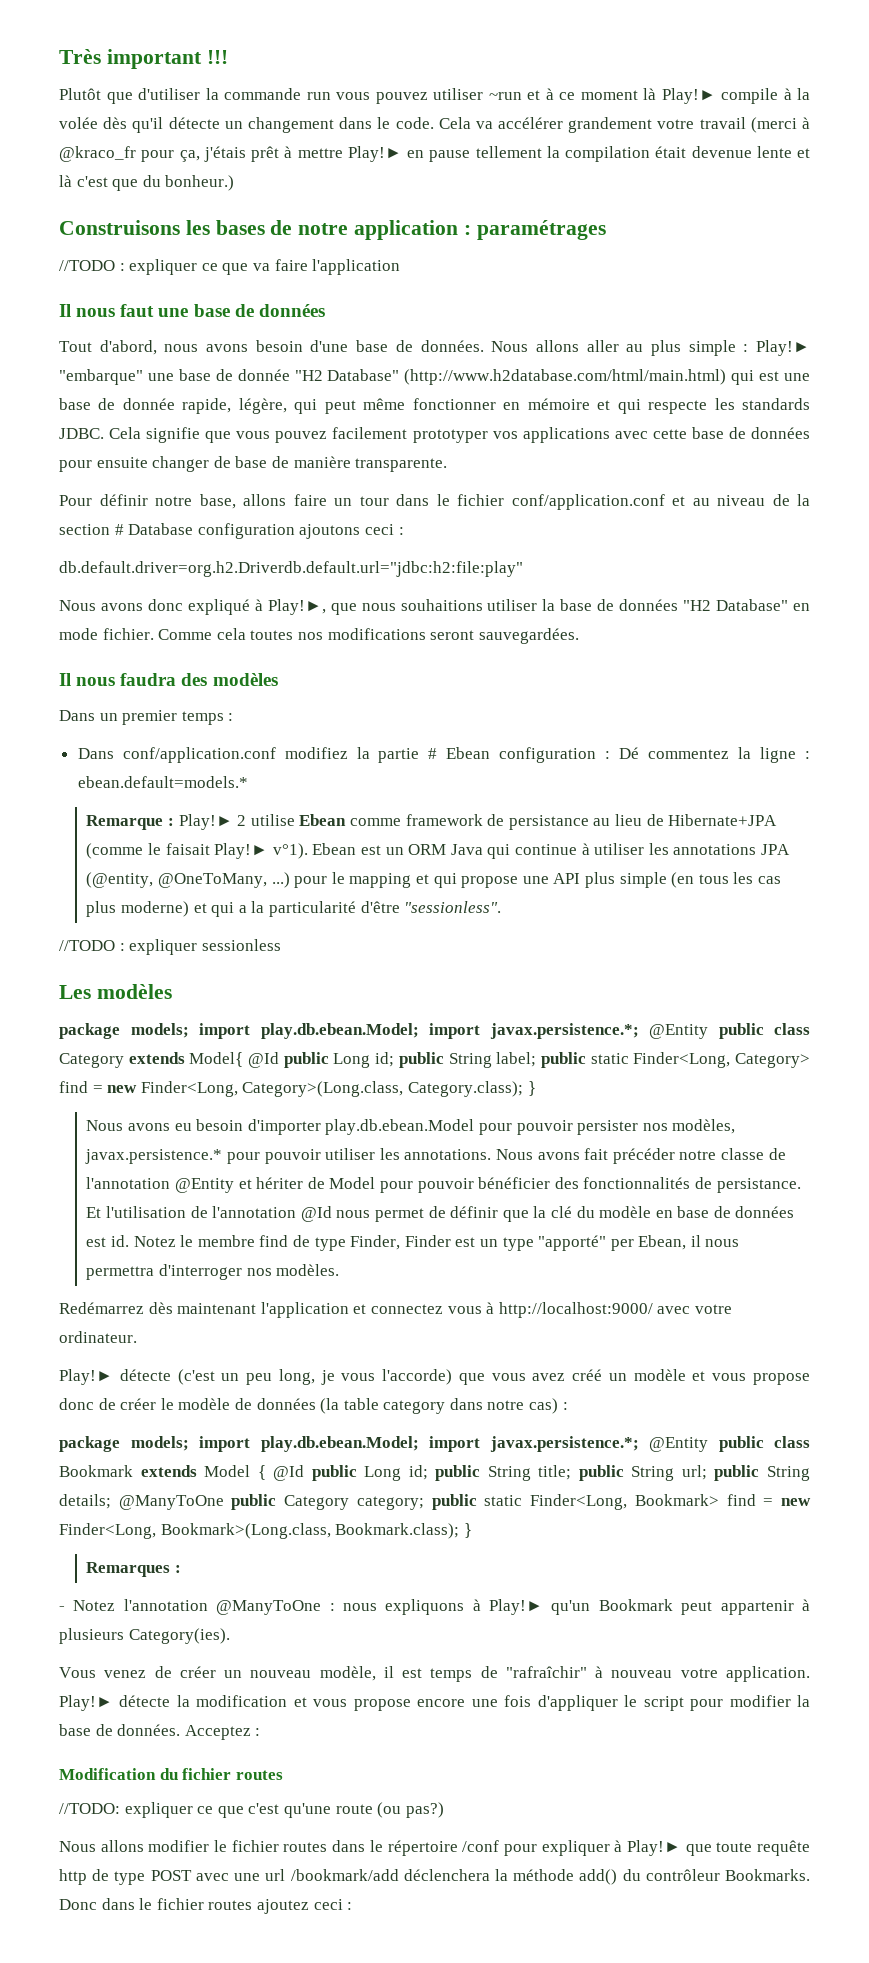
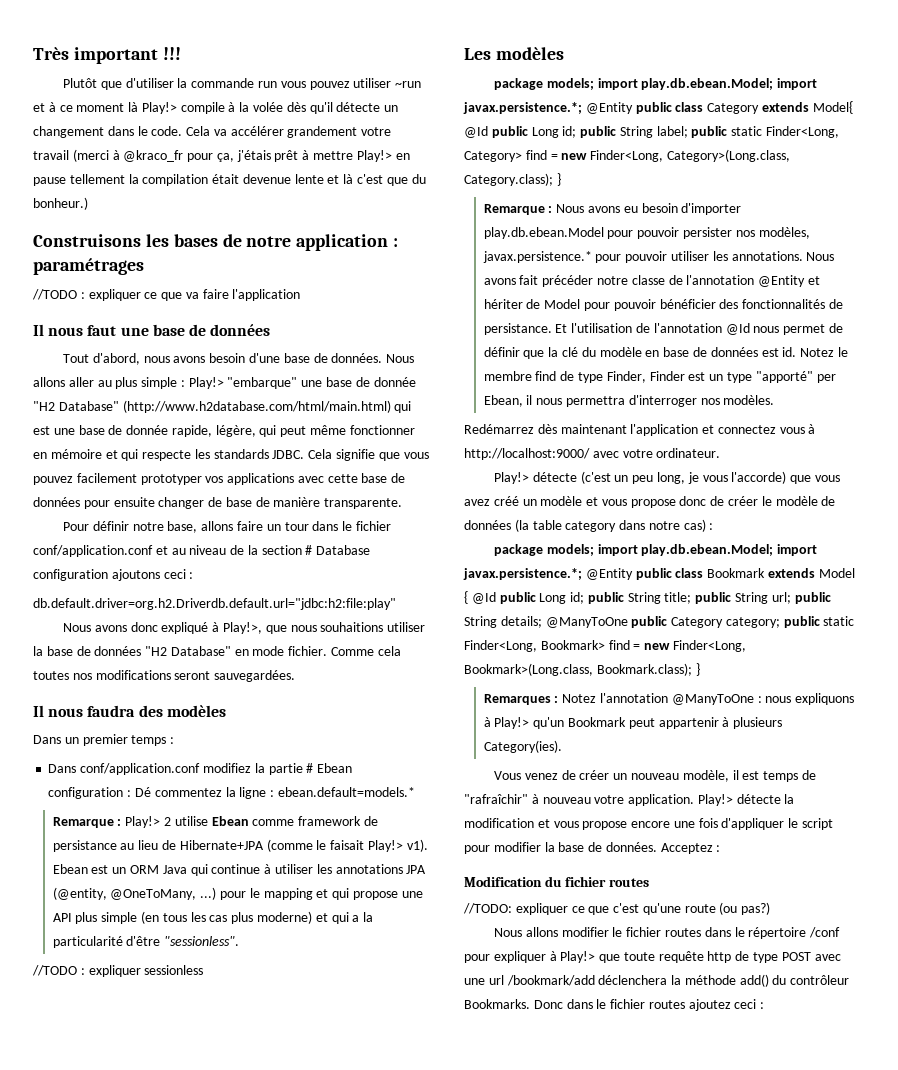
- Plutôt que d'utiliser la commande run vous pouvez utiliser ~run et à ce moment là Play!► compile à la volée dès qu'il détecte un changement dans le code.
+ Plutôt que d'utiliser la commande run vous pouvez utiliser ~run et à ce moment là Play!> compile à la volée dès qu'il détecte un changement dans le code.
- Cela va accélérer grandement votre travail (merci à @kraco_fr pour ça, j'étais prêt à mettre Play!► en pause tellement la compilation était devenue lente et là c'est que du bonheur.)
+ Cela va accélérer grandement votre travail (merci à @kraco_fr pour ça, j'étais prêt à mettre Play!> en pause tellement la compilation était devenue lente et là c'est que du bonheur.)
- Nous allons aller au plus simple : Play!► "embarque" une base de donnée "H2 Database" (http://www.h2database.com/html/main.html) qui est une base de donnée rapide, légère, qui peut même fonctionner en mémoire et qui respecte les standards JDBC.
+ Nous allons aller au plus simple : Play!> "embarque" une base de donnée "H2 Database" (http://www.h2database.com/html/main.html) qui est une base de donnée rapide, légère, qui peut même fonctionner en mémoire et qui respecte les standards JDBC.
- Nous avons donc expliqué à Play!►, que nous souhaitions utiliser la base de données "H2 Database" en mode fichier.
+ Nous avons donc expliqué à Play!>, que nous souhaitions utiliser la base de données "H2 Database" en mode fichier.
- Remarque : Play!► 2 utilise Ebean comme framework de persistance au lieu de Hibernate+JPA (comme le faisait Play!► v°1).
+ Remarque : Play!> 2 utilise Ebean comme framework de persistance au lieu de Hibernate+JPA (comme le faisait Play!> v1).
- Nous avons eu besoin d'importer play.db.ebean.Model pour pouvoir persister nos modèles, javax.persistence.* pour pouvoir utiliser les annotations.
+ Remarque : Nous avons eu besoin d'importer play.db.ebean.Model pour pouvoir persister nos modèles, javax.persistence.* pour pouvoir utiliser les annotations.
- Play!► détecte (c'est un peu long, je vous l'accorde) que vous avez créé un modèle et vous propose donc de créer le modèle de données (la table category dans notre cas) :
+ Play!> détecte (c'est un peu long, je vous l'accorde) que vous avez créé un modèle et vous propose donc de créer le modèle de données (la table category dans notre cas) :
- Remarques :
- - Notez l'annotation @ManyToOne : nous expliquons à Play!► qu'un Bookmark peut appartenir à plusieurs Category(ies).
+ Remarques : Notez l'annotation @ManyToOne : nous expliquons à Play!> qu'un Bookmark peut appartenir à plusieurs Category(ies).
- Play!► détecte la modification et vous propose encore une fois d'appliquer le script pour modifier la base de données.
+ Play!> détecte la modification et vous propose encore une fois d'appliquer le script pour modifier la base de données.
- Nous allons modifier le fichier routes dans le répertoire /conf pour expliquer à Play!► que toute requête http de type POST avec une url /bookmark/add déclenchera la méthode add() du contrôleur Bookmarks.
+ Nous allons modifier le fichier routes dans le répertoire /conf pour expliquer à Play!> que toute requête http de type POST avec une url /bookmark/add déclenchera la méthode add() du contrôleur Bookmarks.

